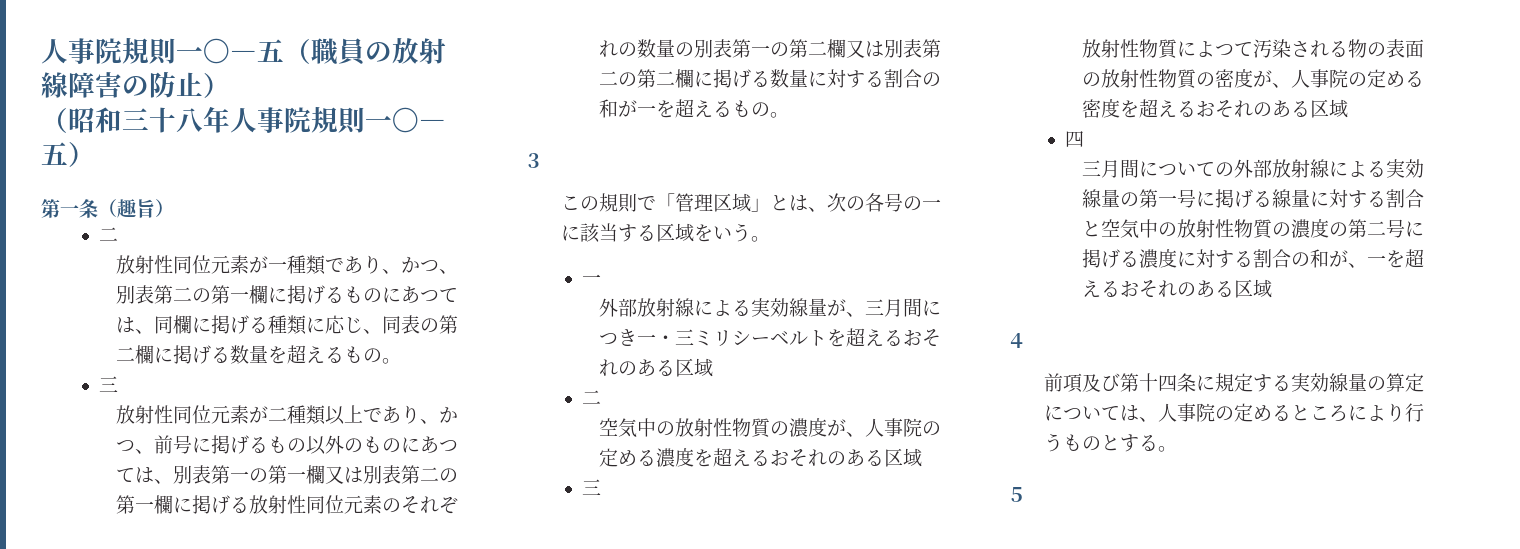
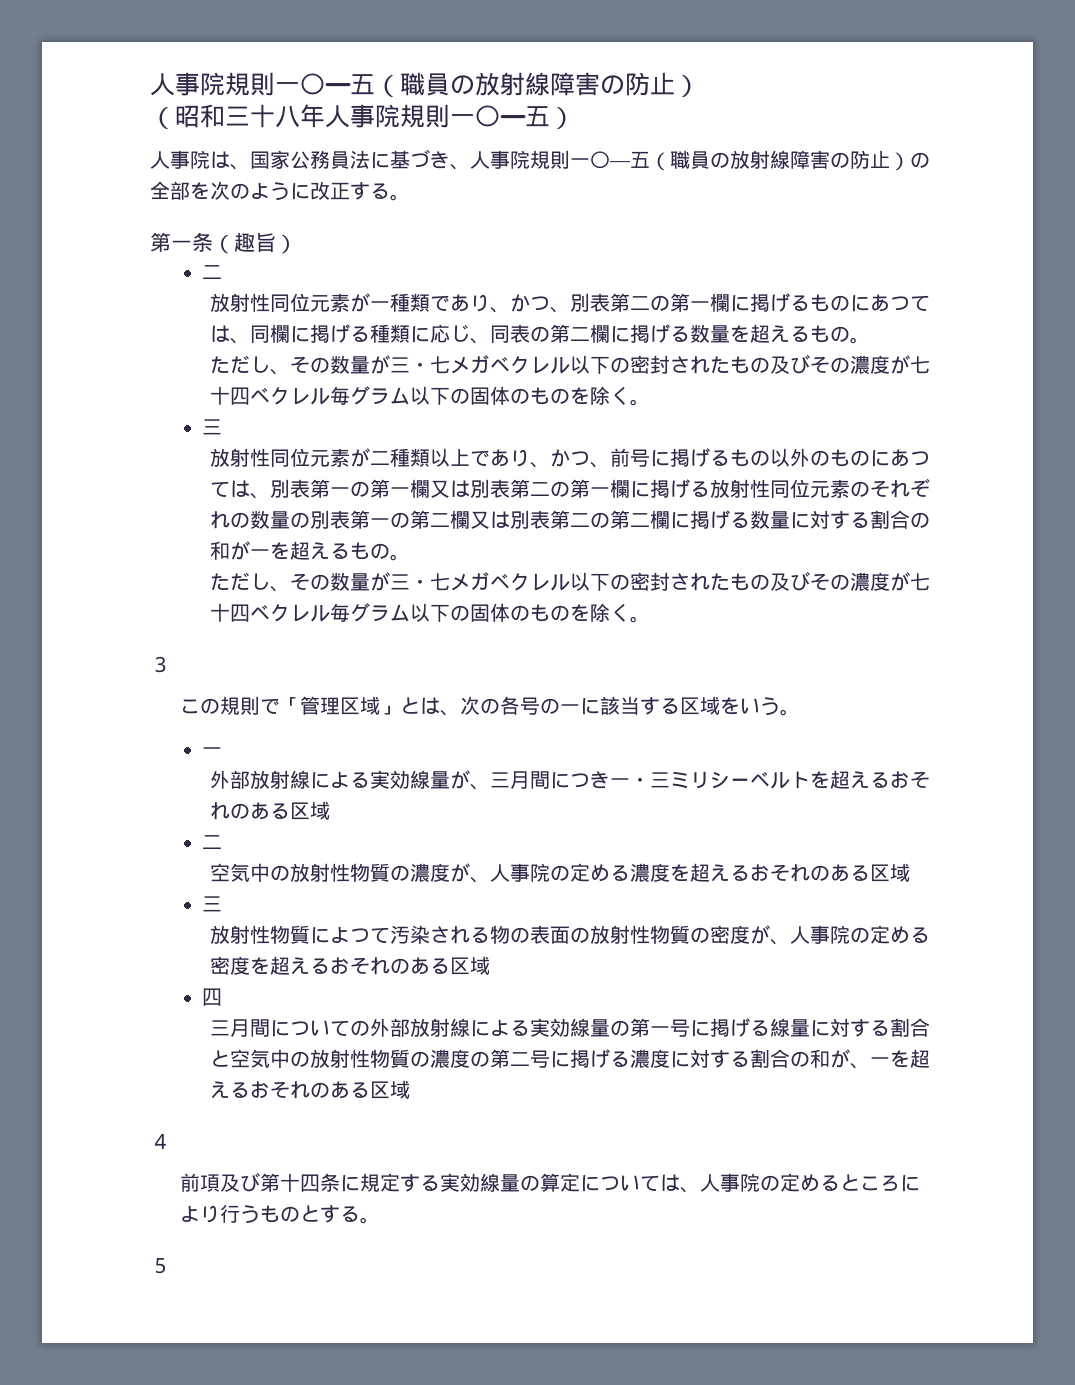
+ 人事院は、国家公務員法に基づき、人事院規則一〇―五（職員の放射線障害の防止）の全部を次のように改正する。
  放射性同位元素が一種類であり、かつ、別表第二の第一欄に掲げるものにあつては、同欄に掲げる種類に応じ、同表の第二欄に掲げる数量を超えるもの。
+ ただし、その数量が三・七メガベクレル以下の密封されたもの及びその濃度が七十四ベクレル毎グラム以下の固体のものを除く。
  放射性同位元素が二種類以上であり、かつ、前号に掲げるもの以外のものにあつては、別表第一の第一欄又は別表第二の第一欄に掲げる放射性同位元素のそれぞれの数量の別表第一の第二欄又は別表第二の第二欄に掲げる数量に対する割合の和が一を超えるもの。
+ ただし、その数量が三・七メガベクレル以下の密封されたもの及びその濃度が七十四ベクレル毎グラム以下の固体のものを除く。

